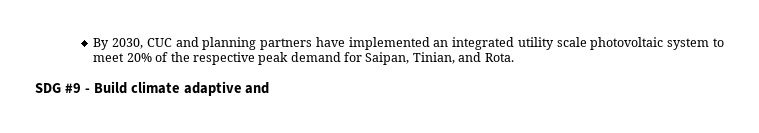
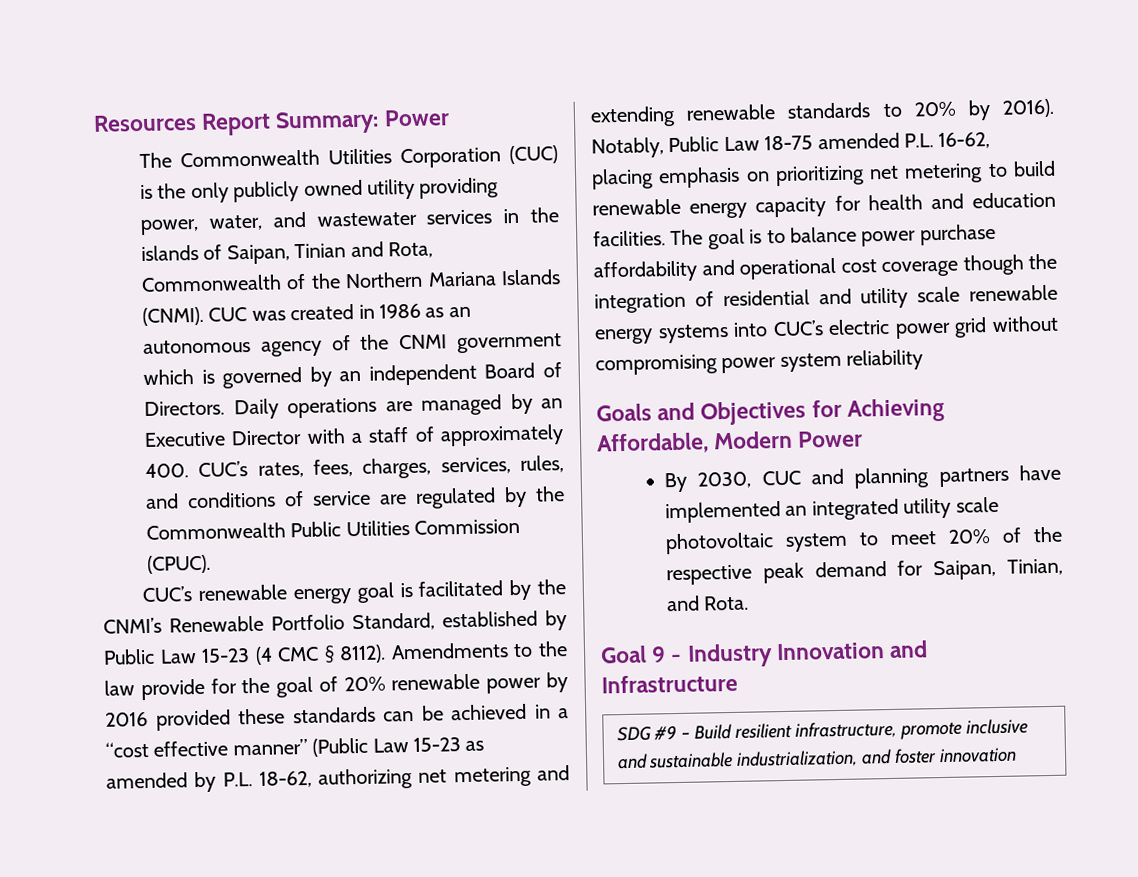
+ Resources Report Summary: Power
+ The Commonwealth Utilities Corporation (CUC) is the only publicly owned utility providing power, water, and wastewater services in the islands of Saipan, Tinian and Rota, Commonwealth of the Northern Mariana Islands (CNMI). CUC was created in 1986 as an autonomous agency of the CNMI government which is governed by an independent Board of Directors. Daily operations are managed by an Executive Director with a staff of approximately 400. CUC’s rates, fees, charges, services, rules, and conditions of service are regulated by the Commonwealth Public Utilities Commission (CPUC).
+ CUC’s renewable energy goal is facilitated by the CNMI’s Renewable Portfolio Standard, established by Public Law 15-23 (4 CMC § 8112). Amendments to the law provide for the goal of 20% renewable power by 2016 provided these standards can be achieved in a “cost effective manner” (Public Law 15-23 as amended by P.L. 18-62, authorizing net metering and extending renewable standards to 20% by 2016). Notably, Public Law 18-75 amended P.L. 16-62, placing emphasis on prioritizing net metering to build renewable energy capacity for health and education facilities. The goal is to balance power purchase affordability and operational cost coverage though the integration of residential and utility scale renewable energy systems into CUC’s electric power grid without compromising power system reliability
+ Goals and Objectives for Achieving Affordable, Modern Power
- SDG #9 - Build climate adaptive and
+ Goal 9 - Industry Innovation and Infrastructure
+ SDG #9 – Build resilient infrastructure, promote inclusive and sustainable industrialization, and foster innovation

